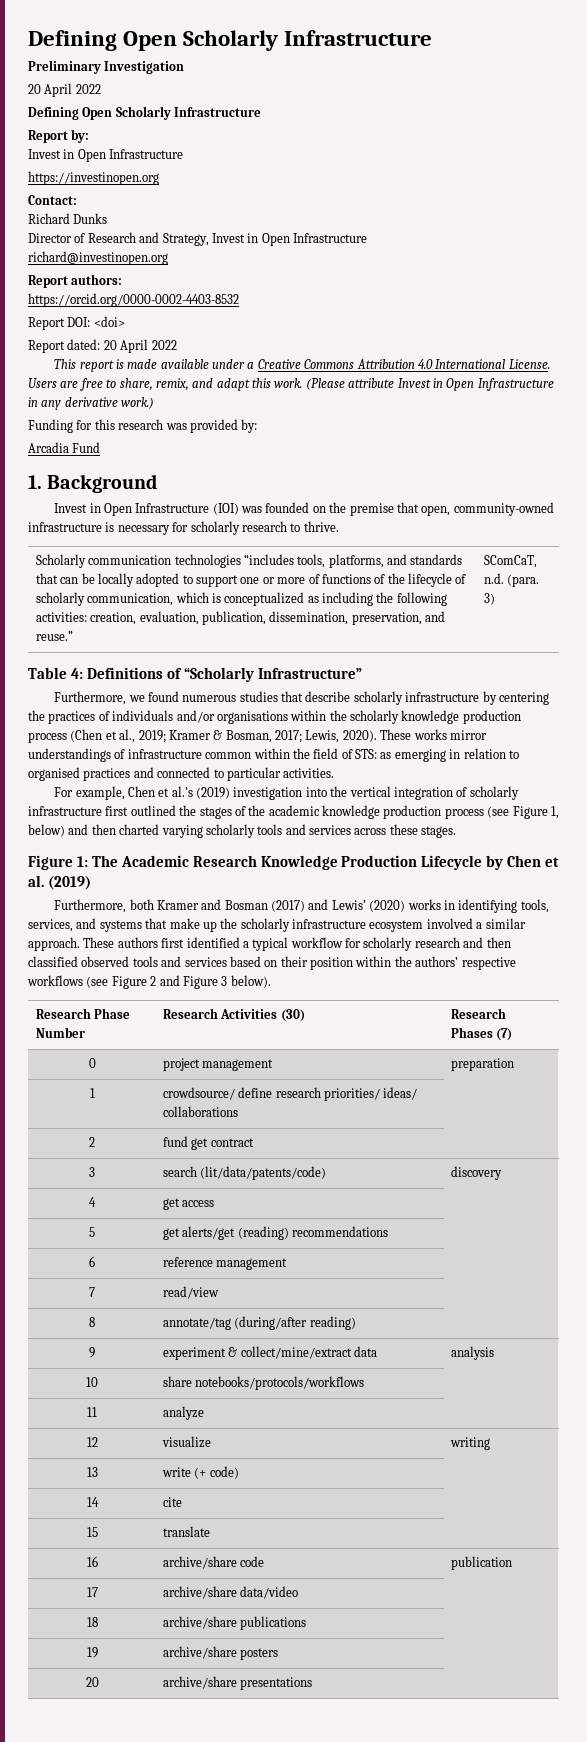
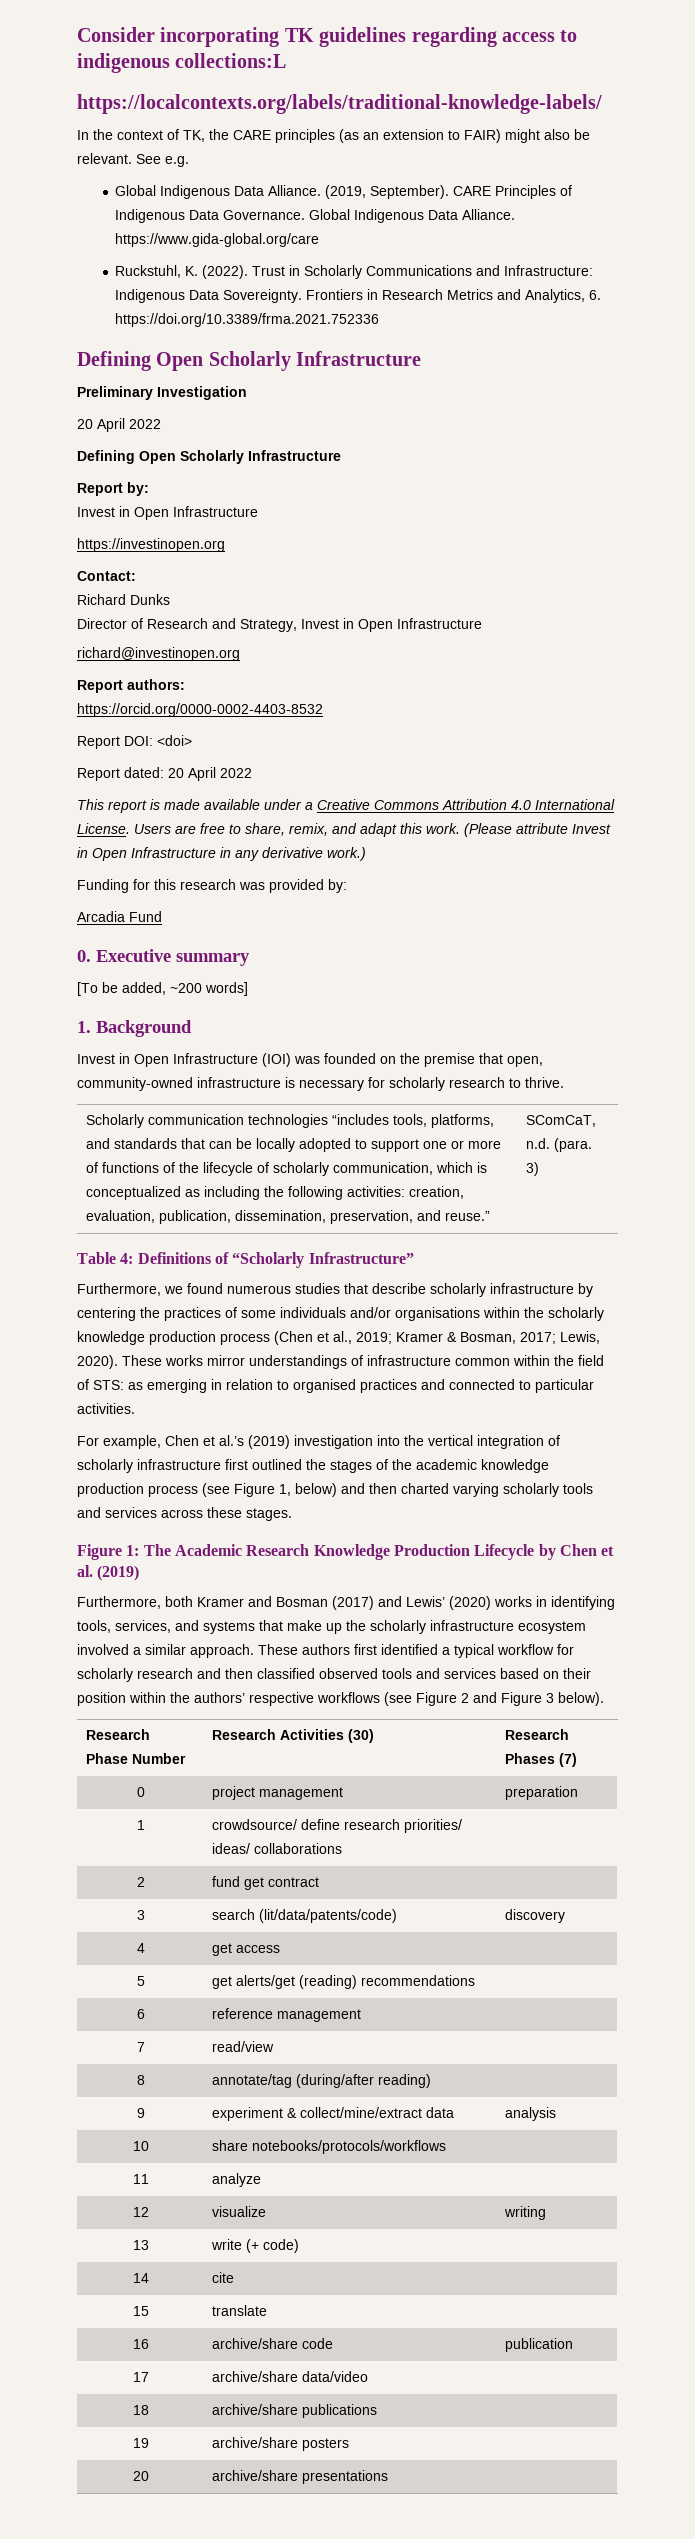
+ Consider incorporating TK guidelines regarding access to indigenous collections:L
+ https://localcontexts.org/labels/traditional-knowledge-labels/
+ In the context of TK, the CARE principles (as an extension to FAIR) might also be relevant. See e.g.
+ Global Indigenous Data Alliance. (2019, September). CARE Principles of Indigenous Data Governance. Global Indigenous Data Alliance. https://www.gida-global.org/care
+ Ruckstuhl, K. (2022). Trust in Scholarly Communications and Infrastructure: Indigenous Data Sovereignty. Frontiers in Research Metrics and Analytics, 6. https://doi.org/10.3389/frma.2021.752336
+ 0. Executive summary
+ [To be added, ~200 words]
- Furthermore, we found numerous studies that describe scholarly infrastructure by centering the practices of individuals and/or organisations within the scholarly knowledge production process (Chen et al., 2019; Kramer & Bosman, 2017; Lewis, 2020).
+ Furthermore, we found numerous studies that describe scholarly infrastructure by centering the practices of some individuals and/or organisations within the scholarly knowledge production process (Chen et al., 2019; Kramer & Bosman, 2017; Lewis, 2020).

